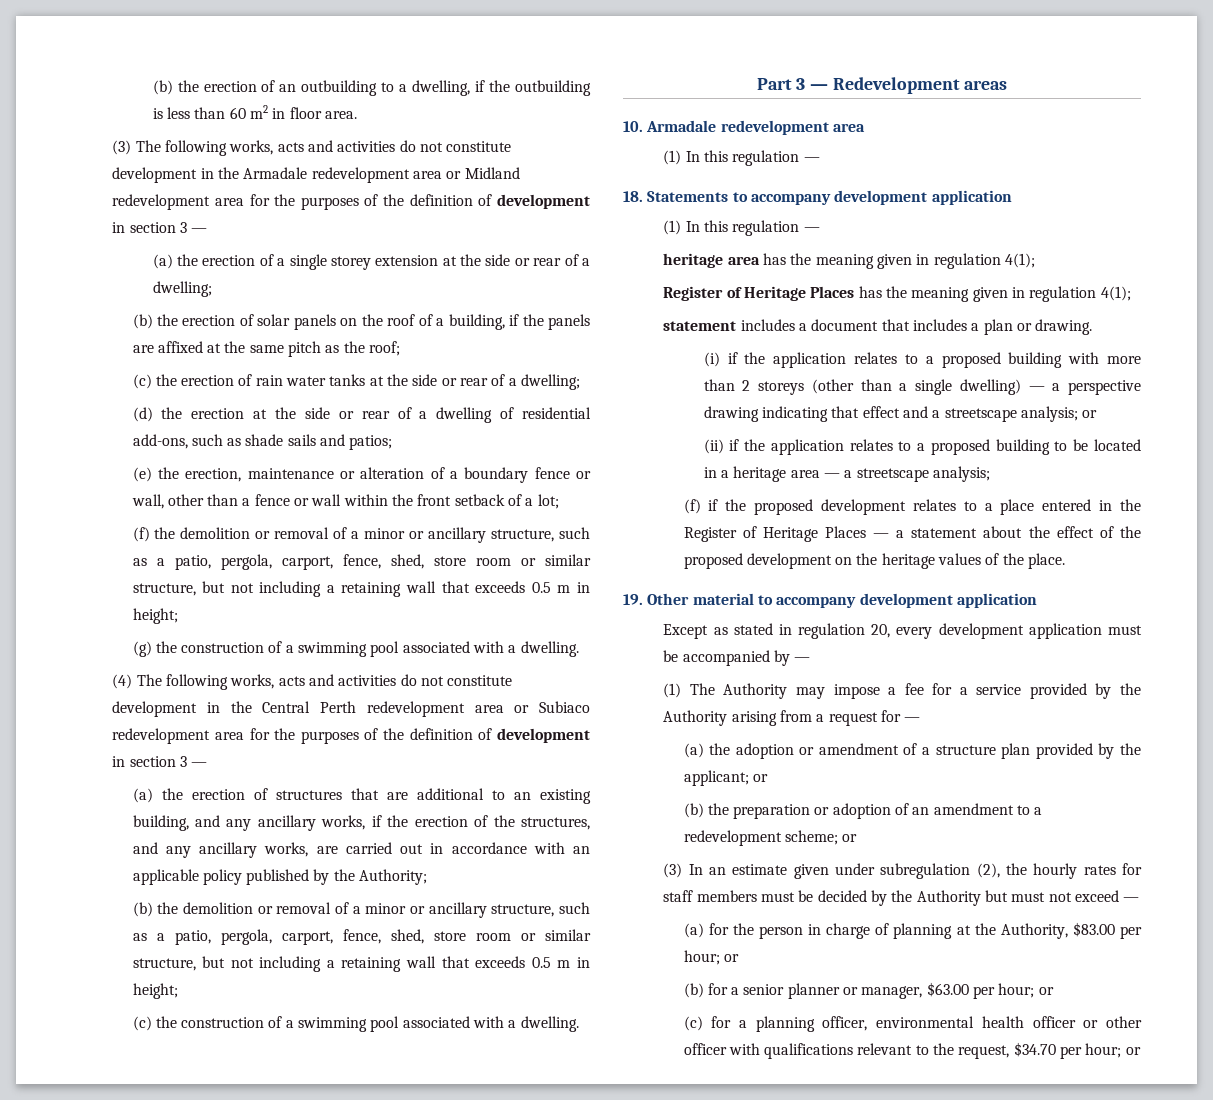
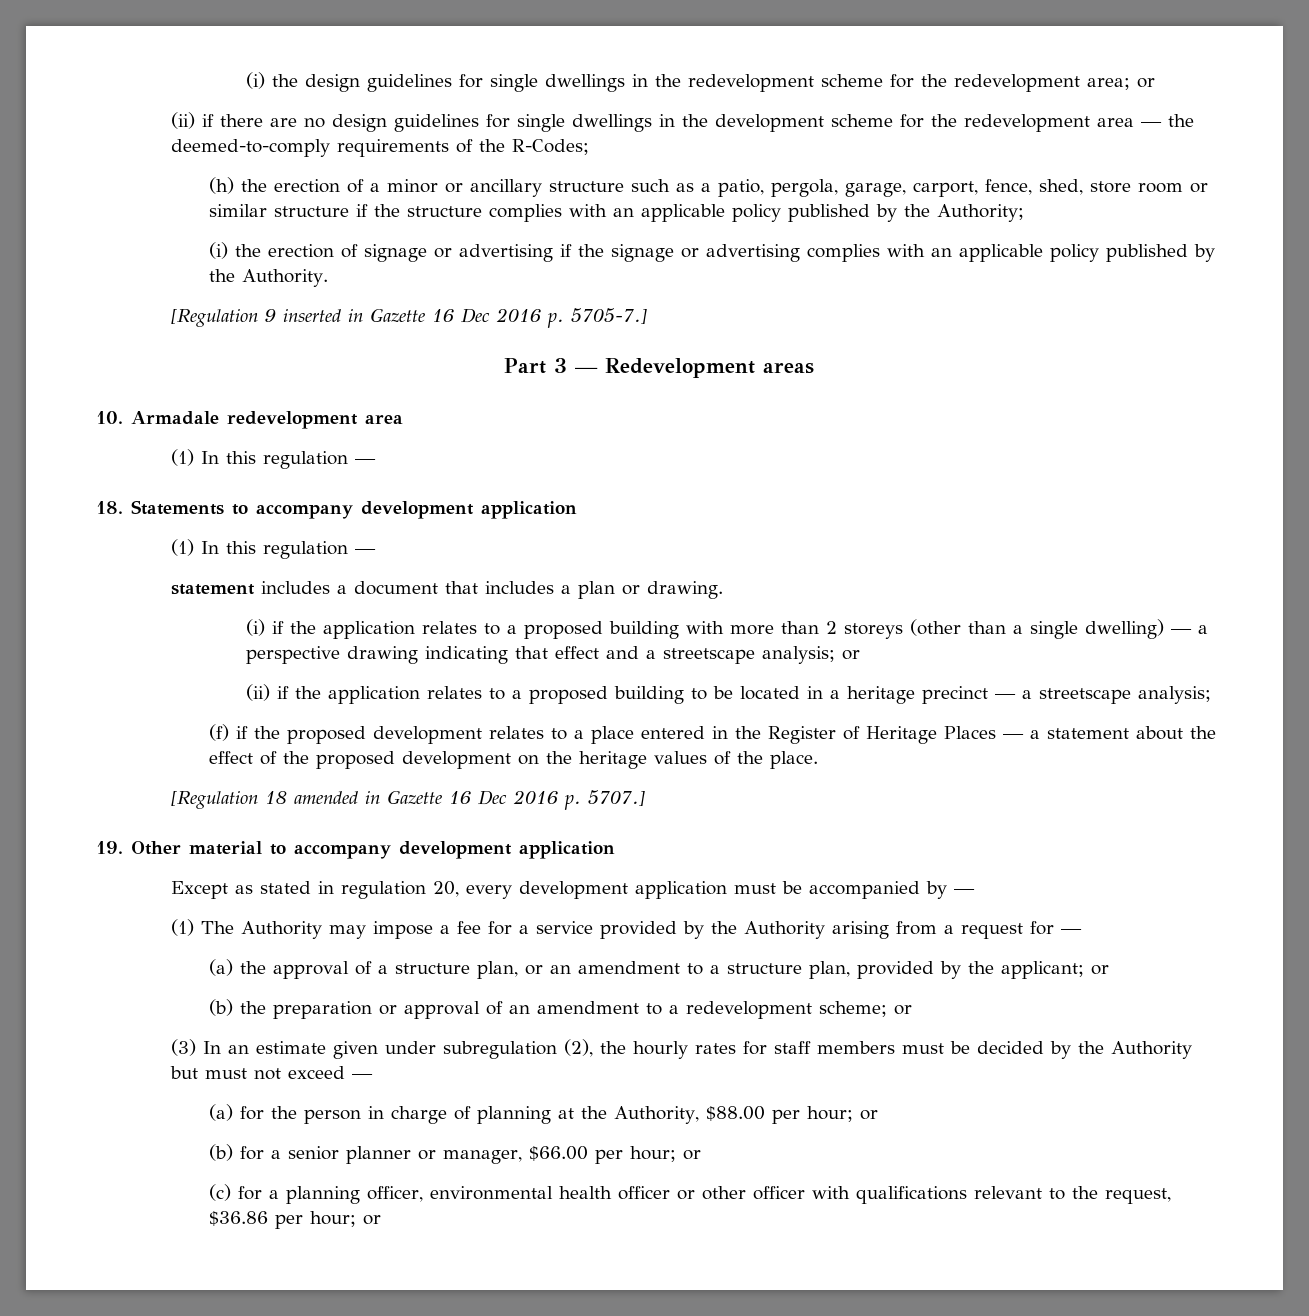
- (b) the erection of an outbuilding to a dwelling, if the outbuilding is less than 60 m2 in floor area.
- (3) The following works, acts and activities do not constitute development in the Armadale redevelopment area or Midland redevelopment area for the purposes of the definition of development in section 3 —
- (a) the erection of a single storey extension at the side or rear of a dwelling;
- (b) the erection of solar panels on the roof of a building, if the panels are affixed at the same pitch as the roof;
- (c) the erection of rain water tanks at the side or rear of a dwelling;
- (d) the erection at the side or rear of a dwelling of residential add-ons, such as shade sails and patios;
- (e) the erection, maintenance or alteration of a boundary fence or wall, other than a fence or wall within the front setback of a lot;
- (f) the demolition or removal of a minor or ancillary structure, such as a patio, pergola, carport, fence, shed, store room or similar structure, but not including a retaining wall that exceeds 0.5 m in height;
- (g) the construction of a swimming pool associated with a dwelling.
- (4) The following works, acts and activities do not constitute development in the Central Perth redevelopment area or Subiaco redevelopment area for the purposes of the definition of development in section 3 —
- (a) the erection of structures that are additional to an existing building, and any ancillary works, if the erection of the structures, and any ancillary works, are carried out in accordance with an applicable policy published by the Authority;
+ (i) the design guidelines for single dwellings in the redevelopment scheme for the redevelopment area; or
+ (ii) if there are no design guidelines for single dwellings in the development scheme for the redevelopment area — the deemed-to-comply requirements of the R-Codes;
+ (h) the erection of a minor or ancillary structure such as a patio, pergola, garage, carport, fence, shed, store room or similar structure if the structure complies with an applicable policy published by the Authority;
- (b) the demolition or removal of a minor or ancillary structure, such as a patio, pergola, carport, fence, shed, store room or similar structure, but not including a retaining wall that exceeds 0.5 m in height;
- (c) the construction of a swimming pool associated with a dwelling.
+ (i) the erection of signage or advertising if the signage or advertising complies with an applicable policy published by the Authority.
+ [Regulation 9 inserted in Gazette 16 Dec 2016 p. 5705-7.]
- heritage area has the meaning given in regulation 4(1);
- Register of Heritage Places has the meaning given in regulation 4(1);
- (ii) if the application relates to a proposed building to be located in a heritage area — a streetscape analysis;
+ (ii) if the application relates to a proposed building to be located in a heritage precinct — a streetscape analysis;
+ [Regulation 18 amended in Gazette 16 Dec 2016 p. 5707.]
- (a) the adoption or amendment of a structure plan provided by the applicant; or
+ (a) the approval of a structure plan, or an amendment to a structure plan, provided by the applicant; or
- (b) the preparation or adoption of an amendment to a redevelopment scheme; or
+ (b) the preparation or approval of an amendment to a redevelopment scheme; or
- (a) for the person in charge of planning at the Authority, $83.00 per hour; or
+ (a) for the person in charge of planning at the Authority, $88.00 per hour; or
- (b) for a senior planner or manager, $63.00 per hour; or
+ (b) for a senior planner or manager, $66.00 per hour; or
- (c) for a planning officer, environmental health officer or other officer with qualifications relevant to the request, $34.70 per hour; or
+ (c) for a planning officer, environmental health officer or other officer with qualifications relevant to the request, $36.86 per hour; or

